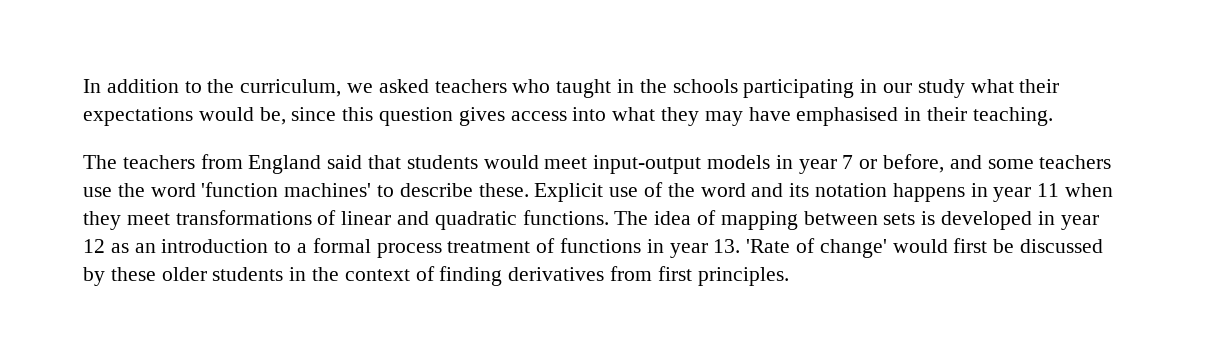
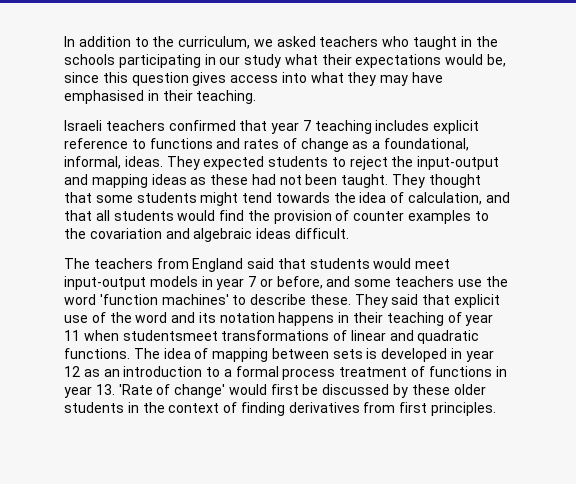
+ Israeli teachers confirmed that year 7 teaching includes explicit reference to functions and rates of change as a foundational, informal, ideas. They expected students to reject the input-output and mapping ideas as these had not been taught. They thought that some students might tend towards the idea of calculation, and that all students would find the provision of counter examples to the covariation and algebraic ideas difficult.
- Explicit use of the word and its notation happens in year 11 when they meet transformations of linear and quadratic functions.
+ They said that explicit use of the word and its notation happens in their teaching of year 11 when studentsmeet transformations of linear and quadratic functions.

